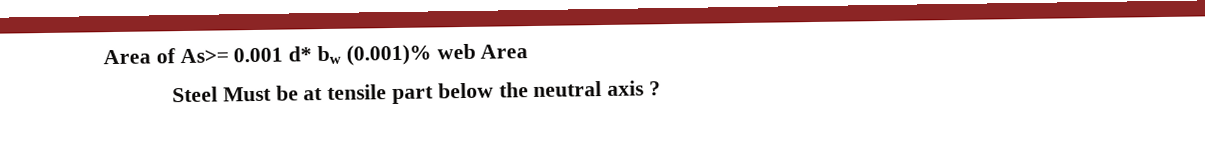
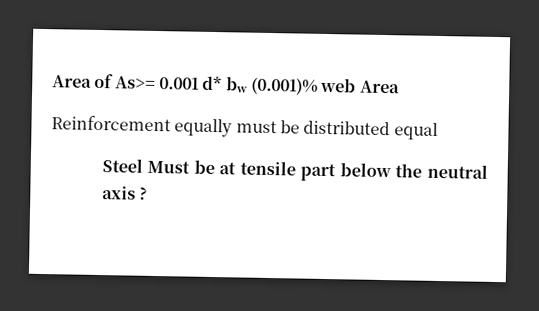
+ Reinforcement equally must be distributed equal

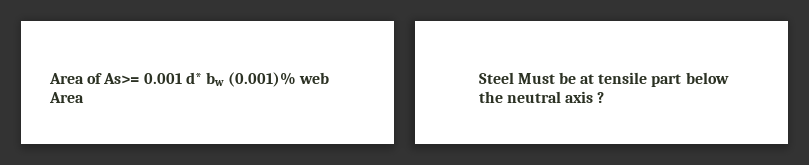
- Reinforcement equally must be distributed equal

